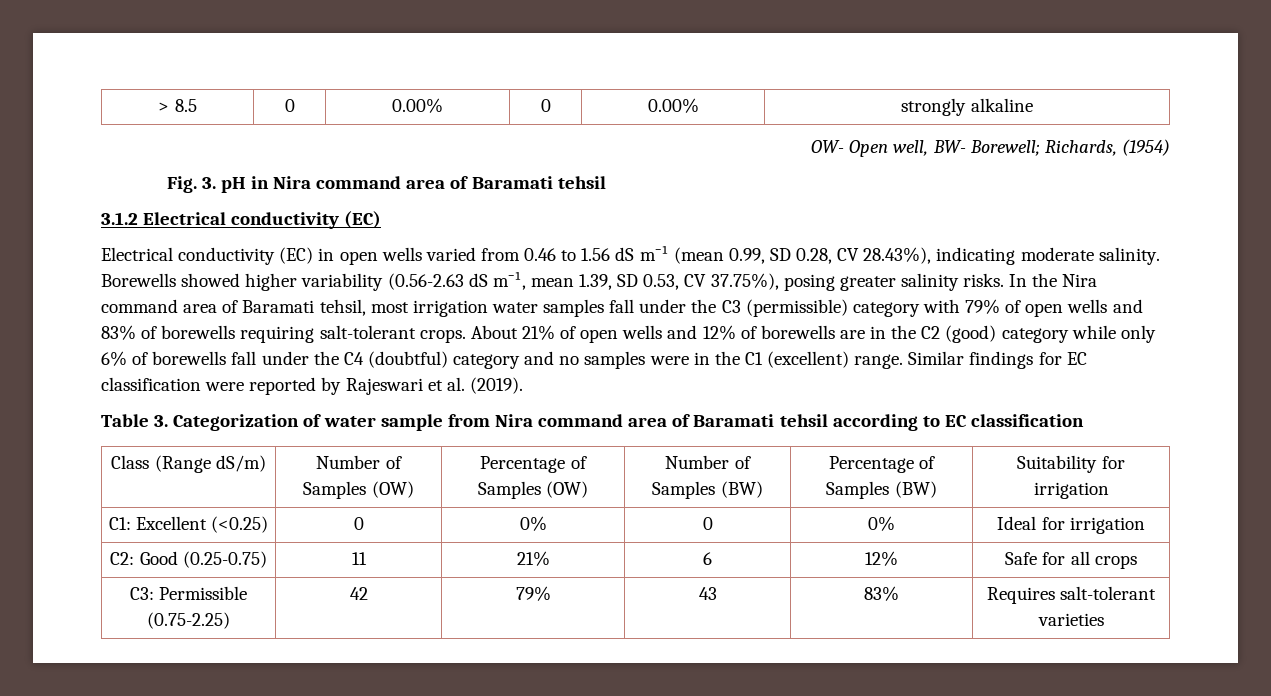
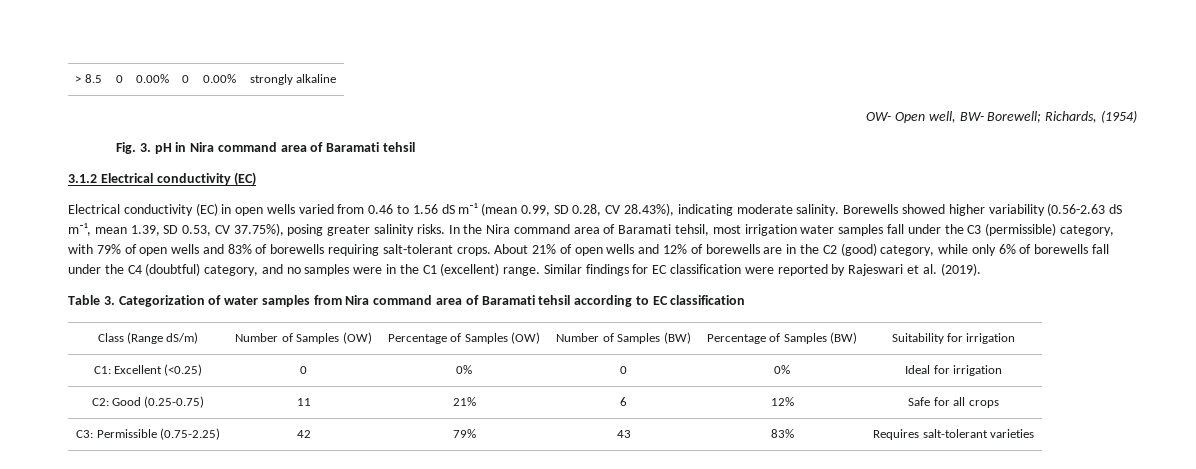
- In the Nira command area of Baramati tehsil, most irrigation water samples fall under the C3 (permissible) category with 79% of open wells and 83% of borewells requiring salt-tolerant crops.
+ In the Nira command area of Baramati tehsil, most irrigation water samples fall under the C3 (permissible) category, with 79% of open wells and 83% of borewells requiring salt-tolerant crops.
- About 21% of open wells and 12% of borewells are in the C2 (good) category while only 6% of borewells fall under the C4 (doubtful) category and no samples were in the C1 (excellent) range.
+ About 21% of open wells and 12% of borewells are in the C2 (good) category, while only 6% of borewells fall under the C4 (doubtful) category, and no samples were in the C1 (excellent) range.
- Table 3. Categorization of water sample from Nira command area of Baramati tehsil according to EC classification
+ Table 3. Categorization of water samples from Nira command area of Baramati tehsil according to EC classification

